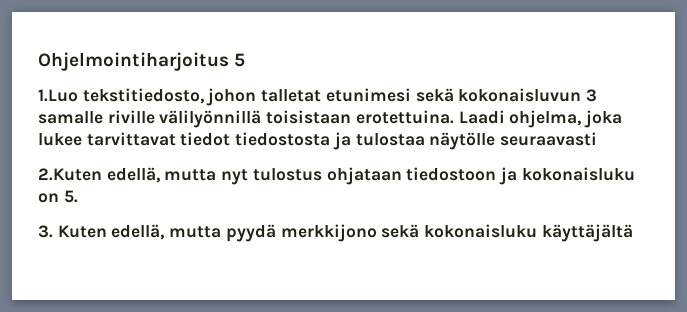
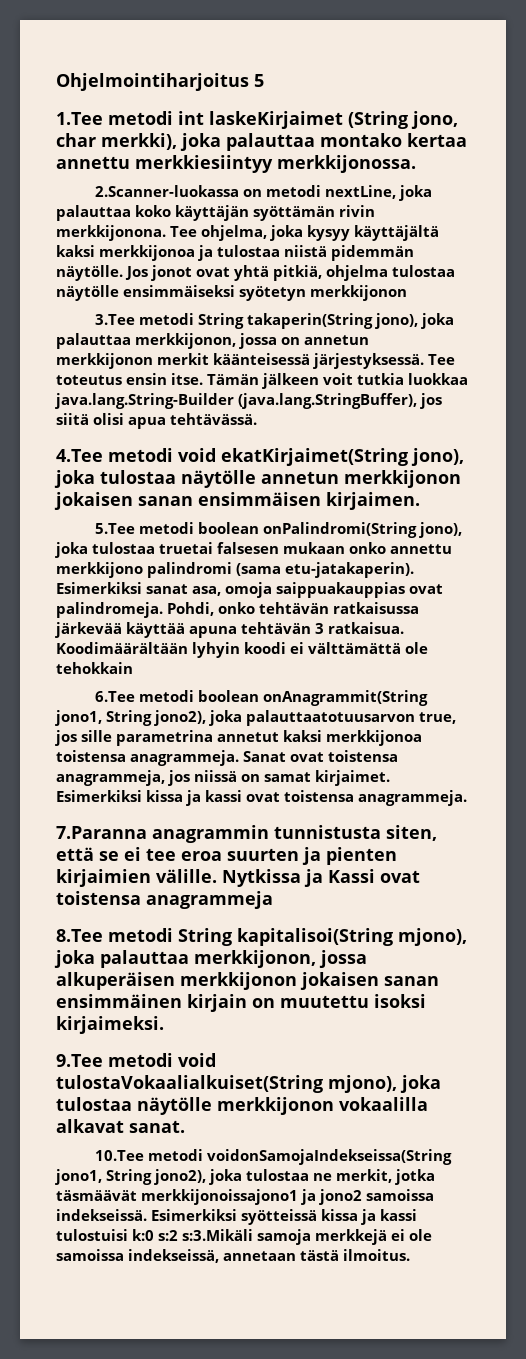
- 1.Luo tekstitiedosto, johon talletat etunimesi sekä kokonaisluvun 3 samalle riville välilyönnillä toisistaan erotettuina. Laadi ohjelma, joka lukee tarvittavat tiedot tiedostosta ja tulostaa näytölle seuraavasti
- 2.Kuten edellä, mutta nyt tulostus ohjataan tiedostoon ja kokonaisluku on 5.
- 3. Kuten edellä, mutta pyydä merkkijono sekä kokonaisluku käyttäjältä
+ 1.Tee metodi int laskeKirjaimet (String jono, char merkki), joka palauttaa montako kertaa annettu merkkiesiintyy merkkijonossa.
+ 2.Scanner-luokassa on metodi nextLine, joka palauttaa koko käyttäjän syöttämän rivin merkkijonona. Tee ohjelma, joka kysyy käyttäjältä kaksi merkkijonoa ja tulostaa niistä pidemmän näytölle. Jos jonot ovat yhtä pitkiä, ohjelma tulostaa näytölle ensimmäiseksi syötetyn merkkijonon
+ 3.Tee metodi String takaperin(String jono), joka palauttaa merkkijonon, jossa on annetun merkkijonon merkit käänteisessä järjestyksessä. Tee toteutus ensin itse. Tämän jälkeen voit tutkia luokkaa java.lang.String-Builder (java.lang.StringBuffer), jos siitä olisi apua tehtävässä.
+ 4.Tee metodi void ekatKirjaimet(String jono), joka tulostaa näytölle annetun merkkijonon jokaisen sanan ensimmäisen kirjaimen.
+ 5.Tee metodi boolean onPalindromi(String jono), joka tulostaa truetai falsesen mukaan onko annettu merkkijono palindromi (sama etu-jatakaperin). Esimerkiksi sanat asa, omoja saippuakauppias ovat palindromeja. Pohdi, onko tehtävän ratkaisussa järkevää käyttää apuna tehtävän 3 ratkaisua. Koodimäärältään lyhyin koodi ei välttämättä ole tehokkain
+ 6.Tee metodi boolean onAnagrammit(String jono1, String jono2), joka palauttaatotuusarvon true, jos sille parametrina annetut kaksi merkkijonoa toistensa anagrammeja. Sanat ovat toistensa anagrammeja, jos niissä on samat kirjaimet. Esimerkiksi kissa ja kassi ovat toistensa anagrammeja.
+ 7.Paranna anagrammin tunnistusta siten, että se ei tee eroa suurten ja pienten kirjaimien välille. Nytkissa ja Kassi ovat toistensa anagrammeja
+ 8.Tee metodi String kapitalisoi(String mjono), joka palauttaa merkkijonon, jossa alkuperäisen merkkijonon jokaisen sanan ensimmäinen kirjain on muutettu isoksi kirjaimeksi.
+ 9.Tee metodi void tulostaVokaalialkuiset(String mjono), joka tulostaa näytölle merkkijonon vokaalilla alkavat sanat.
+ 10.Tee metodi voidonSamojaIndekseissa(String jono1, String jono2), joka tulostaa ne merkit, jotka täsmäävät merkkijonoissajono1 ja jono2 samoissa indekseissä. Esimerkiksi syötteissä kissa ja kassi tulostuisi k:0 s:2 s:3.Mikäli samoja merkkejä ei ole samoissa indekseissä, annetaan tästä ilmoitus.

